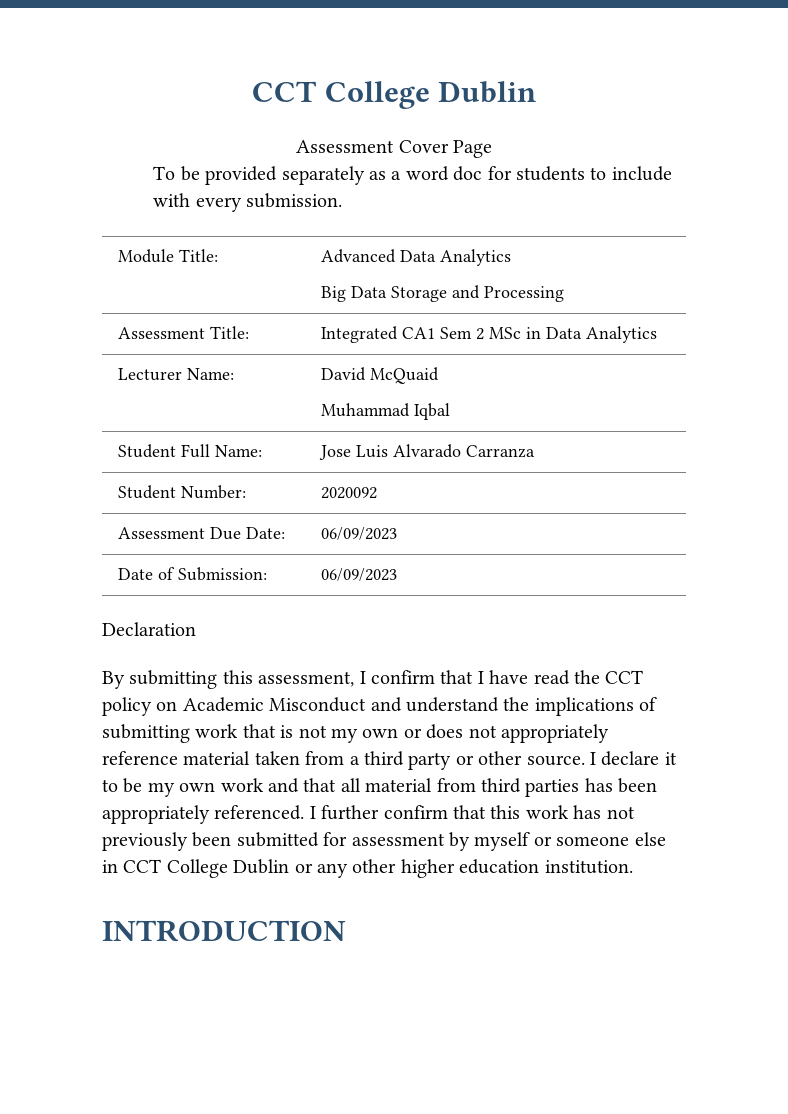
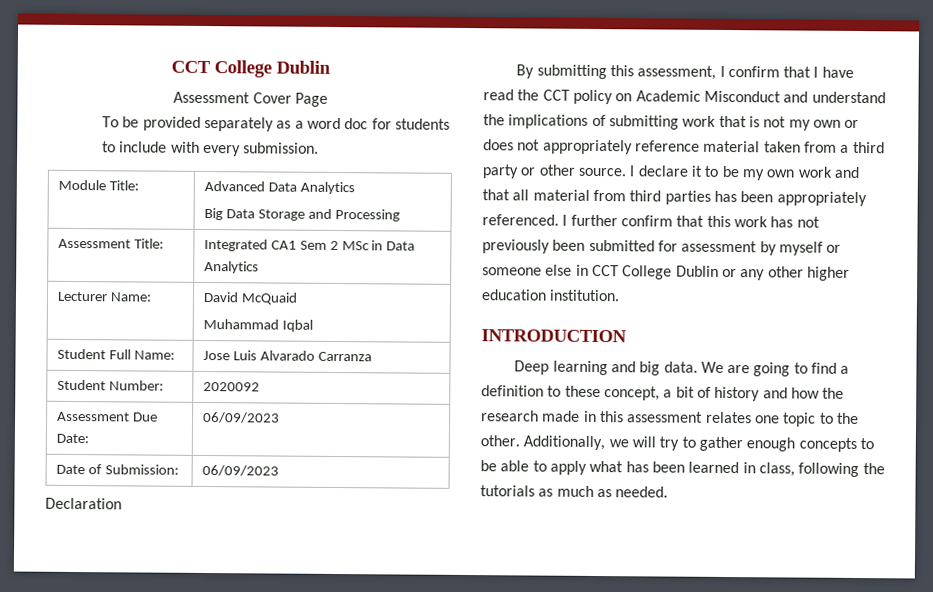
+ Deep learning and big data. We are going to find a definition to these concept, a bit of history and how the research made in this assessment relates one topic to the other. Additionally, we will try to gather enough concepts to be able to apply what has been learned in class, following the tutorials as much as needed.

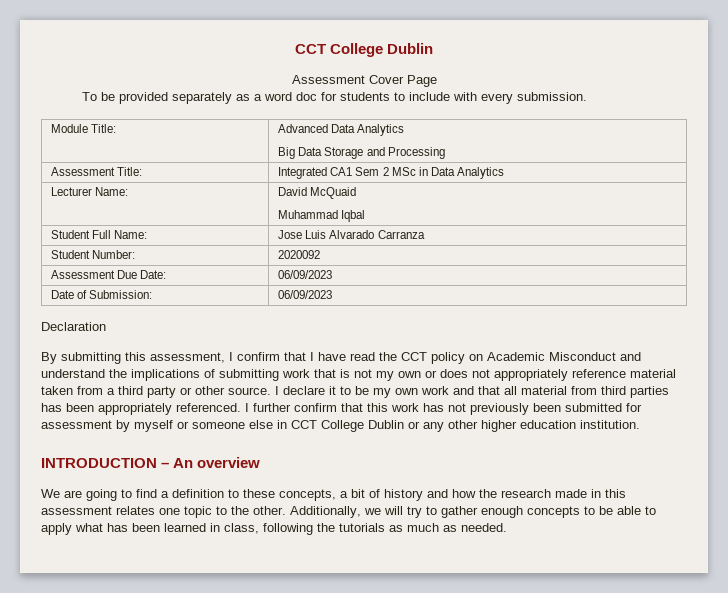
- INTRODUCTION
- Deep learning and big data. We are going to find a definition to these concept, a bit of history and how the research made in this assessment relates one topic to the other.
+ INTRODUCTION – An overview
+ We are going to find a definition to these concepts, a bit of history and how the research made in this assessment relates one topic to the other.

